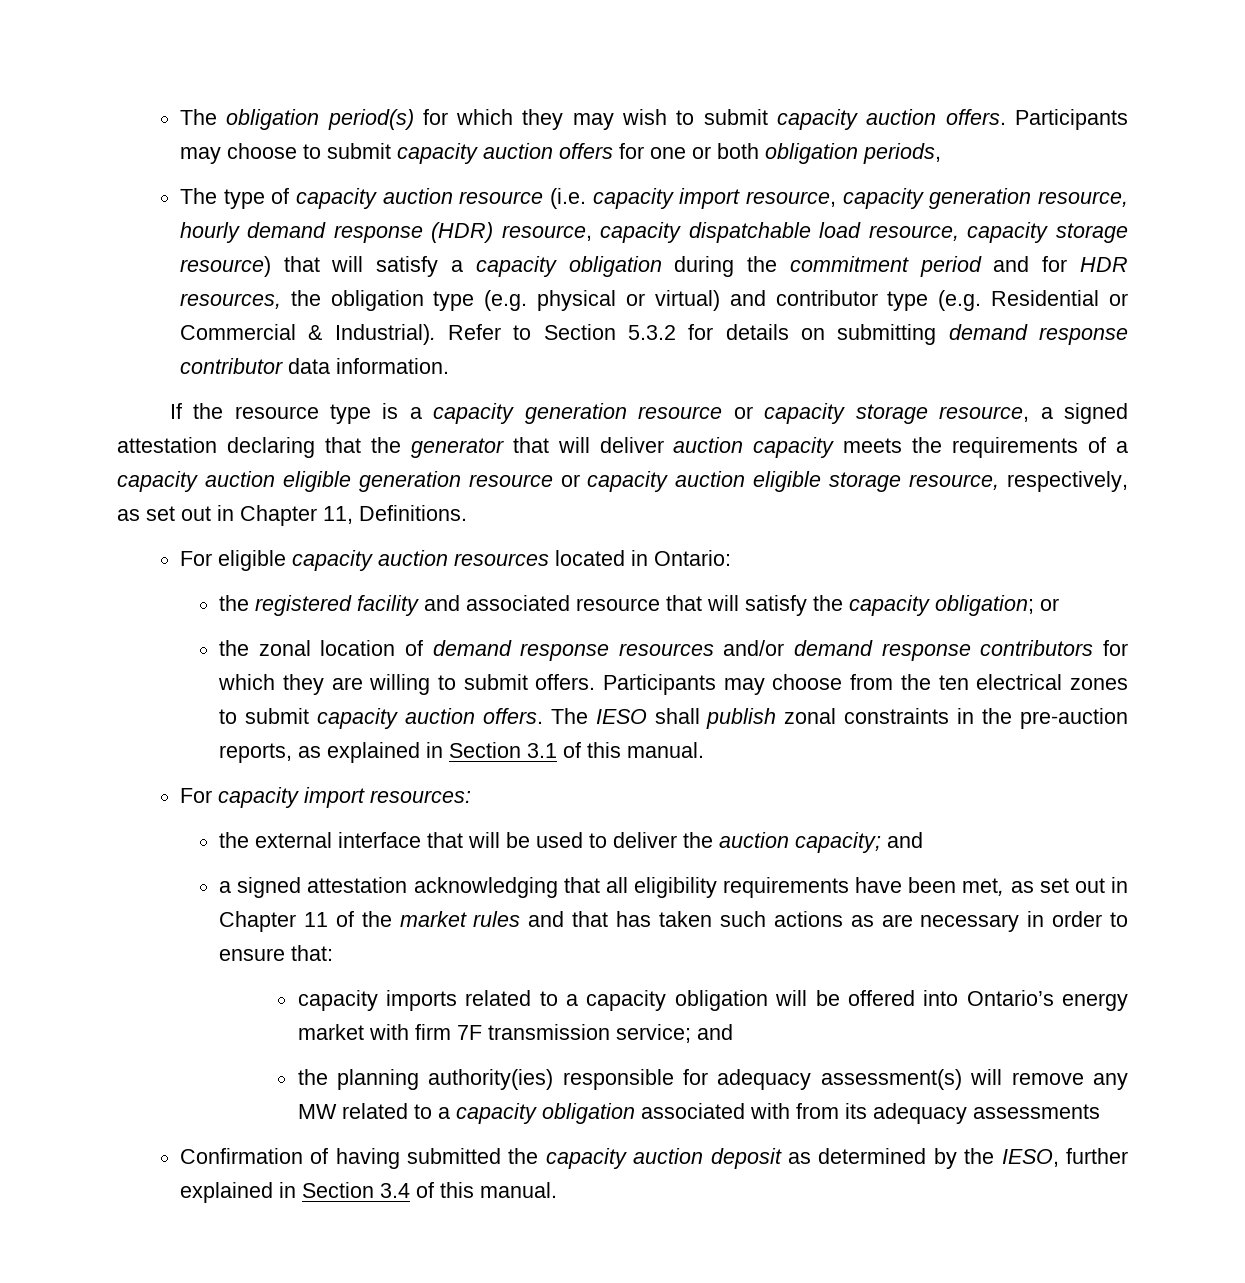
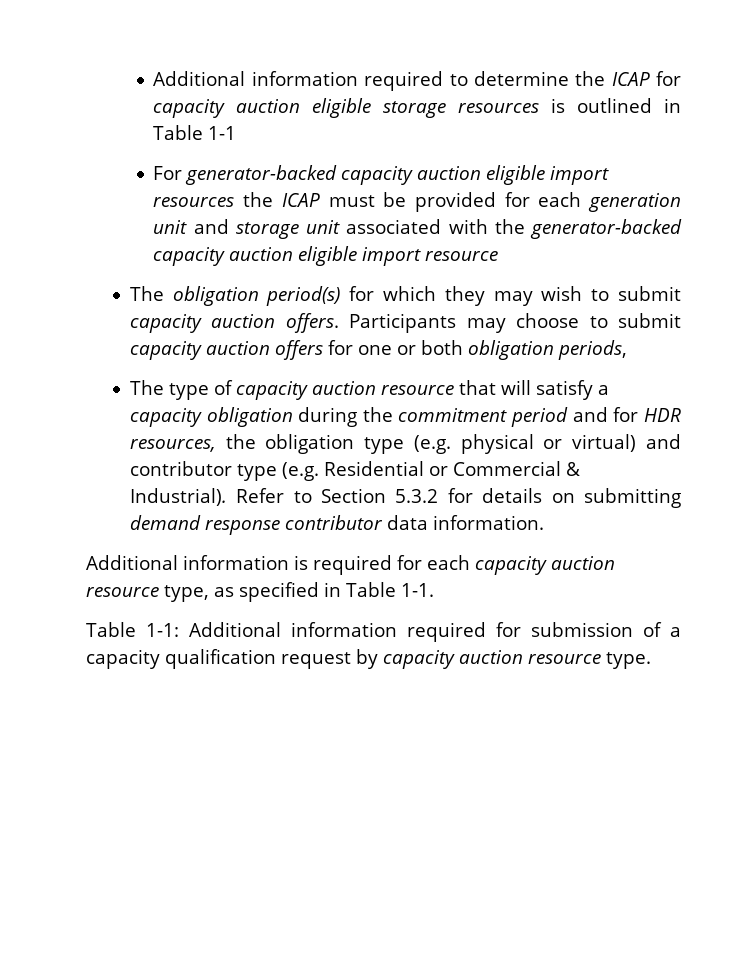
+ Additional information required to determine the ICAP for capacity auction eligible storage resources is outlined in Table 1-1
+ For generator-backed capacity auction eligible import resources the ICAP must be provided for each generation unit and storage unit associated with the generator-backed capacity auction eligible import resource
- The type of capacity auction resource (i.e. capacity import resource, capacity generation resource, hourly demand response (HDR) resource, capacity dispatchable load resource, capacity storage resource) that will satisfy a capacity obligation during the commitment period and for HDR resources, the obligation type (e.g. physical or virtual) and contributor type (e.g. Residential or Commercial & Industrial).
+ The type of capacity auction resource that will satisfy a capacity obligation during the commitment period and for HDR resources, the obligation type (e.g. physical or virtual) and contributor type (e.g. Residential or Commercial & Industrial).
- If the resource type is a capacity generation resource or capacity storage resource, a signed attestation declaring that the generator that will deliver auction capacity meets the requirements of a capacity auction eligible generation resource or capacity auction eligible storage resource, respectively, as set out in Chapter 11, Definitions.
- For eligible capacity auction resources located in Ontario:
- the registered facility and associated resource that will satisfy the capacity obligation; or
- the zonal location of demand response resources and/or demand response contributors for which they are willing to submit offers. Participants may choose from the ten electrical zones to submit capacity auction offers. The IESO shall publish zonal constraints in the pre-auction reports, as explained in Section 3.1 of this manual.
- For capacity import resources:
- the external interface that will be used to deliver the auction capacity; and
- a signed attestation acknowledging that all eligibility requirements have been met, as set out in Chapter 11 of the market rules and that has taken such actions as are necessary in order to ensure that:
- capacity imports related to a capacity obligation will be offered into Ontario’s energy market with firm 7F transmission service; and
- the planning authority(ies) responsible for adequacy assessment(s) will remove any MW related to a capacity obligation associated with from its adequacy assessments
- Confirmation of having submitted the capacity auction deposit as determined by the IESO, further explained in Section 3.4 of this manual.
+ Additional information is required for each capacity auction resource type, as specified in Table 1-1.
+ Table 1-1: Additional information required for submission of a capacity qualification request by capacity auction resource type.

